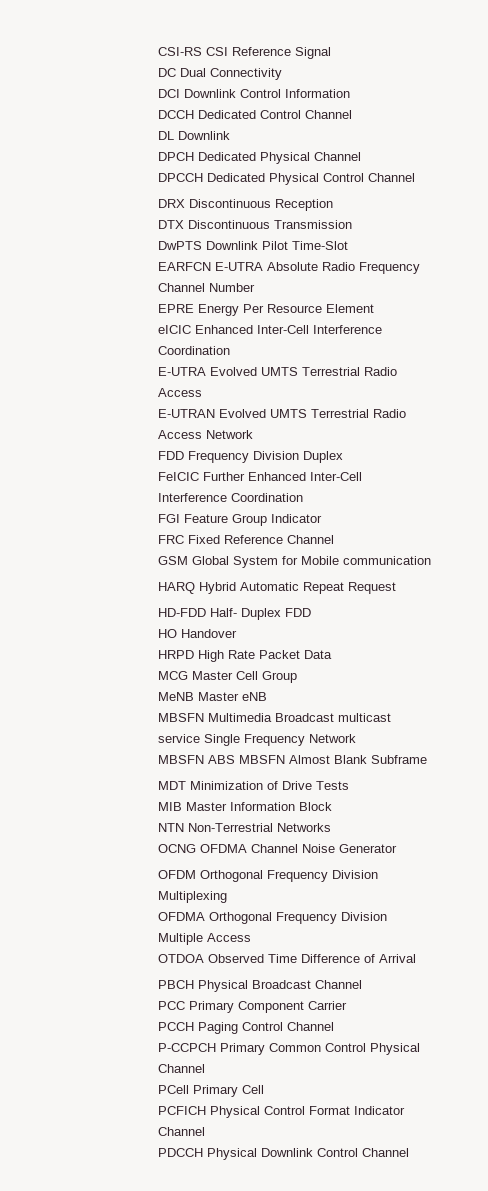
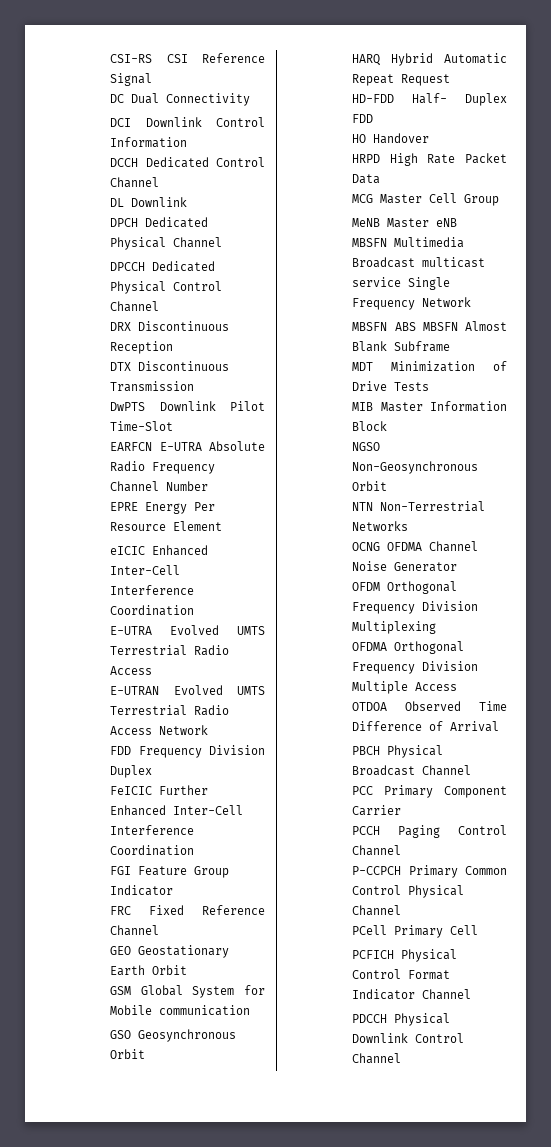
+ GEO Geostationary Earth Orbit
+ GSO Geosynchronous Orbit
+ NGSO Non-Geosynchronous Orbit

